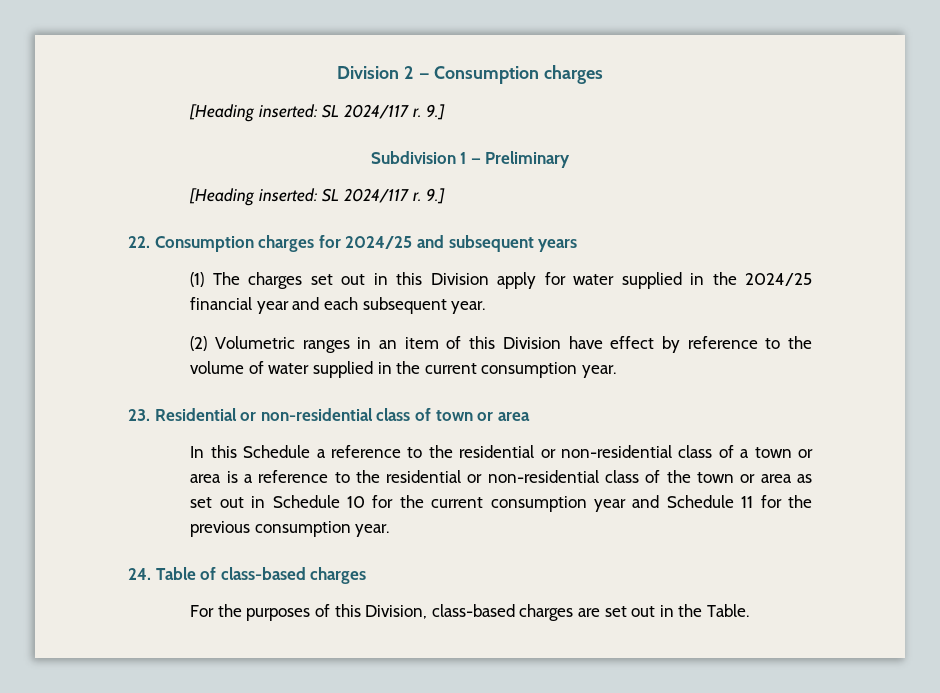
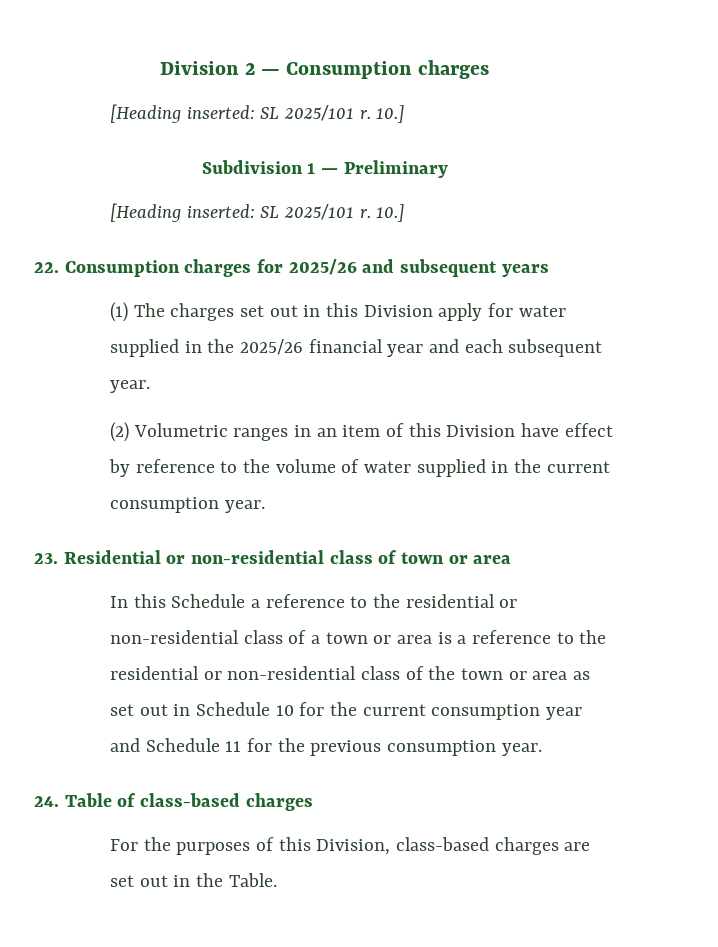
  Division 2 — Consumption charges
- [Heading inserted: SL 2024/117 r. 9.]
+ [Heading inserted: SL 2025/101 r. 10.]
  Subdivision 1 — Preliminary
- [Heading inserted: SL 2024/117 r. 9.]
+ [Heading inserted: SL 2025/101 r. 10.]
- 22. Consumption charges for 2024/25 and subsequent years
+ 22. Consumption charges for 2025/26 and subsequent years
- (1) The charges set out in this Division apply for water supplied in the 2024/25 financial year and each subsequent year.
+ (1) The charges set out in this Division apply for water supplied in the 2025/26 financial year and each subsequent year.

